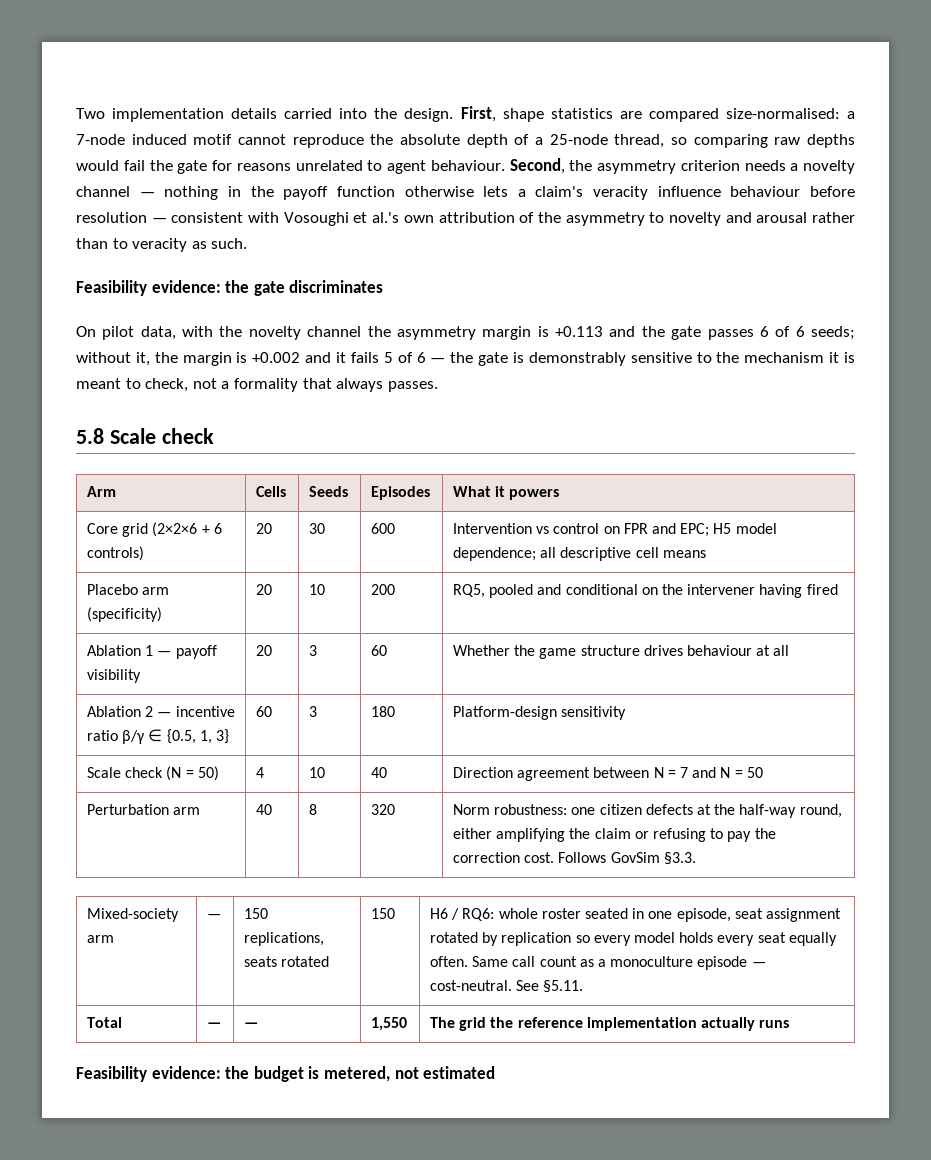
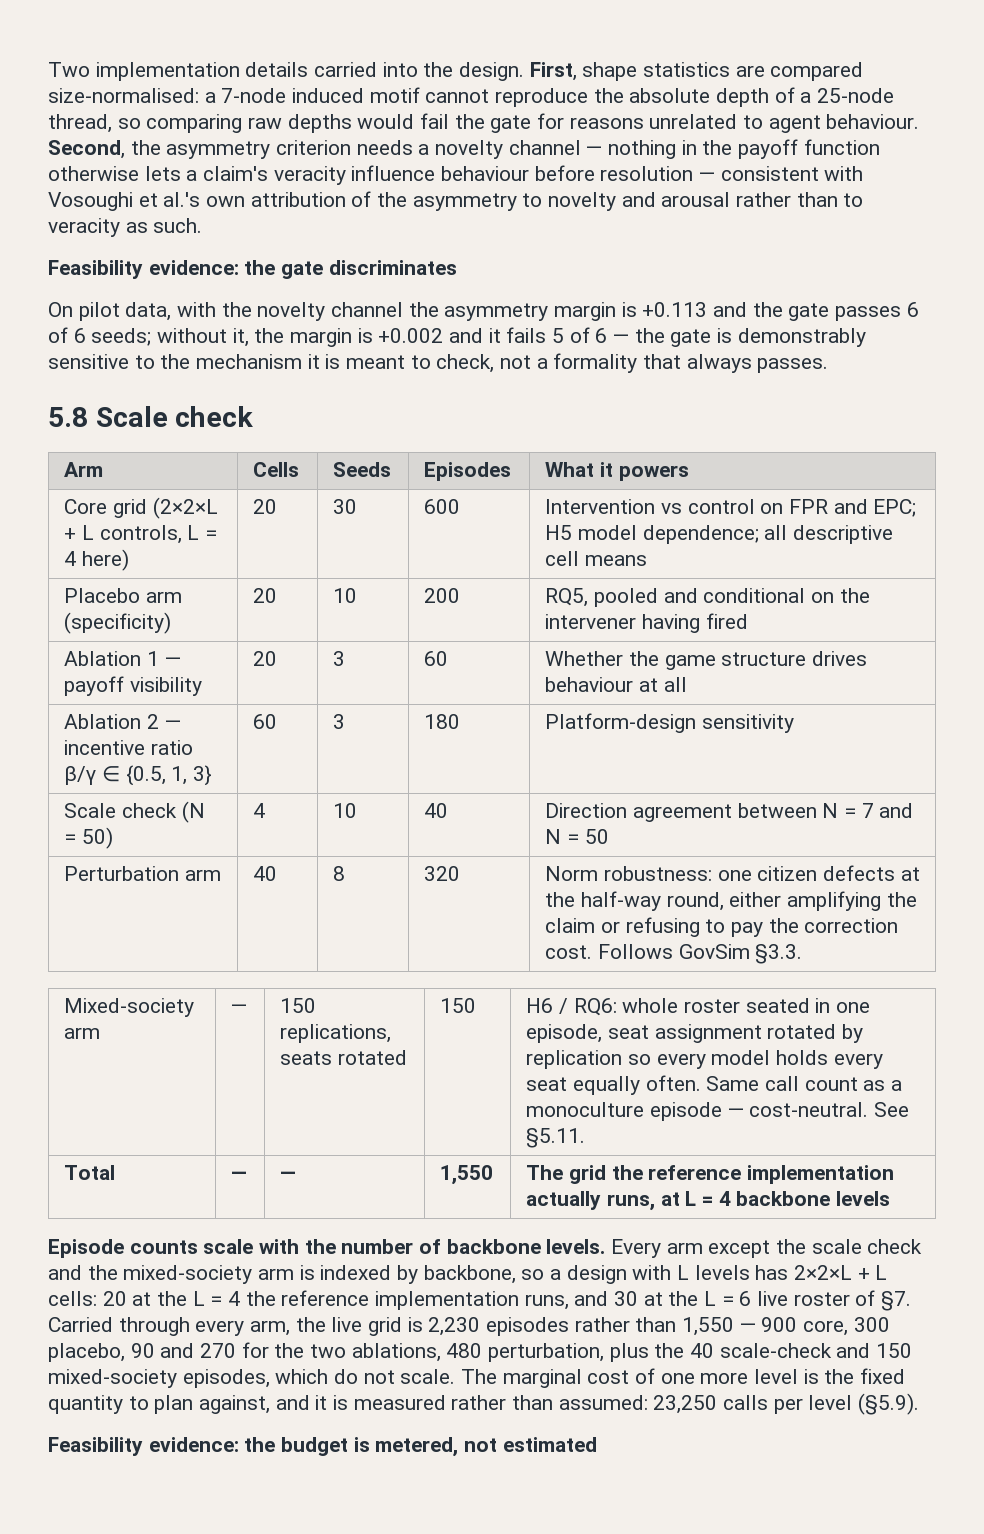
- Core grid (2×2×6 + 6 controls) | 20 | 30 | 600 | Intervention vs control on FPR and EPC; H5 model dependence; all descriptive cell means
+ Core grid (2×2×L + L controls, L = 4 here) | 20 | 30 | 600 | Intervention vs control on FPR and EPC; H5 model dependence; all descriptive cell means
- Total | — | — | 1,550 | The grid the reference implementation actually runs
+ Total | — | — | 1,550 | The grid the reference implementation actually runs, at L = 4 backbone levels
+ Episode counts scale with the number of backbone levels. Every arm except the scale check and the mixed-society arm is indexed by backbone, so a design with L levels has 2×2×L + L cells: 20 at the L = 4 the reference implementation runs, and 30 at the L = 6 live roster of §7. Carried through every arm, the live grid is 2,230 episodes rather than 1,550 — 900 core, 300 placebo, 90 and 270 for the two ablations, 480 perturbation, plus the 40 scale-check and 150 mixed-society episodes, which do not scale. The marginal cost of one more level is the fixed quantity to plan against, and it is measured rather than assumed: 23,250 calls per level (§5.9).

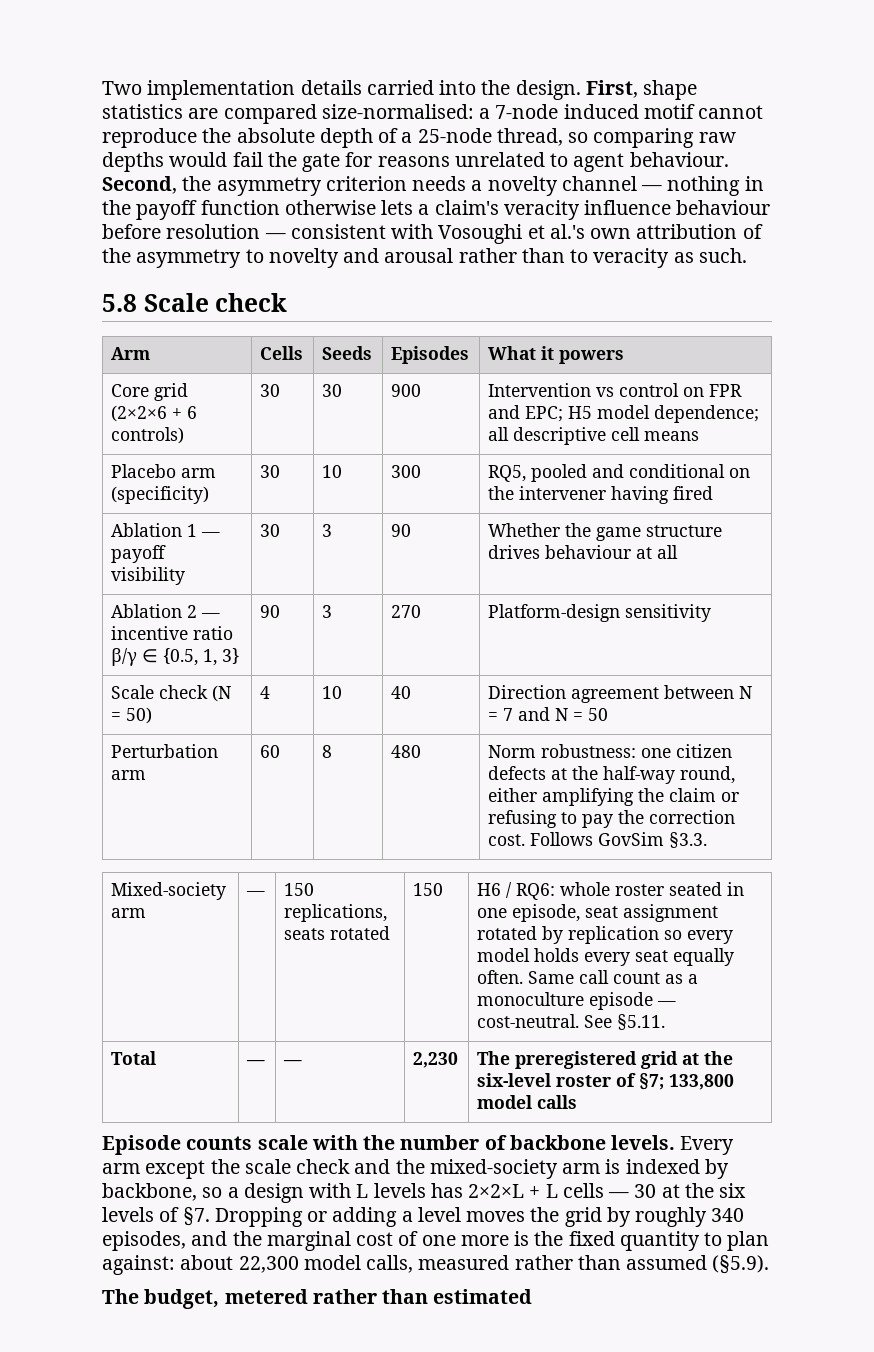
- Feasibility evidence: the gate discriminates
- On pilot data, with the novelty channel the asymmetry margin is +0.113 and the gate passes 6 of 6 seeds; without it, the margin is +0.002 and it fails 5 of 6 — the gate is demonstrably sensitive to the mechanism it is meant to check, not a formality that always passes.
- Core grid (2×2×L + L controls, L = 4 here) | 20 | 30 | 600 | Intervention vs control on FPR and EPC; H5 model dependence; all descriptive cell means
+ Core grid (2×2×6 + 6 controls) | 30 | 30 | 900 | Intervention vs control on FPR and EPC; H5 model dependence; all descriptive cell means
- Placebo arm (specificity) | 20 | 10 | 200 | RQ5, pooled and conditional on the intervener having fired
+ Placebo arm (specificity) | 30 | 10 | 300 | RQ5, pooled and conditional on the intervener having fired
- Ablation 1 — payoff visibility | 20 | 3 | 60 | Whether the game structure drives behaviour at all
+ Ablation 1 — payoff visibility | 30 | 3 | 90 | Whether the game structure drives behaviour at all
- Ablation 2 — incentive ratio β/γ ∈ {0.5, 1, 3} | 60 | 3 | 180 | Platform-design sensitivity
+ Ablation 2 — incentive ratio β/γ ∈ {0.5, 1, 3} | 90 | 3 | 270 | Platform-design sensitivity
- Perturbation arm | 40 | 8 | 320 | Norm robustness: one citizen defects at the half-way round, either amplifying the claim or refusing to pay the correction cost. Follows GovSim §3.3.
+ Perturbation arm | 60 | 8 | 480 | Norm robustness: one citizen defects at the half-way round, either amplifying the claim or refusing to pay the correction cost. Follows GovSim §3.3.
- Total | — | — | 1,550 | The grid the reference implementation actually runs, at L = 4 backbone levels
+ Total | — | — | 2,230 | The preregistered grid at the six-level roster of §7; 133,800 model calls
- Every arm except the scale check and the mixed-society arm is indexed by backbone, so a design with L levels has 2×2×L + L cells: 20 at the L = 4 the reference implementation runs, and 30 at the L = 6 live roster of §7. Carried through every arm, the live grid is 2,230 episodes rather than 1,550 — 900 core, 300 placebo, 90 and 270 for the two ablations, 480 perturbation, plus the 40 scale-check and 150 mixed-society episodes, which do not scale. The marginal cost of one more level is the fixed quantity to plan against, and it is measured rather than assumed: 23,250 calls per level (§5.9).
- Feasibility evidence: the budget is metered, not estimated
+ Every arm except the scale check and the mixed-society arm is indexed by backbone, so a design with L levels has 2×2×L + L cells — 30 at the six levels of §7. Dropping or adding a level moves the grid by roughly 340 episodes, and the marginal cost of one more is the fixed quantity to plan against: about 22,300 model calls, measured rather than assumed (§5.9).
+ The budget, metered rather than estimated

